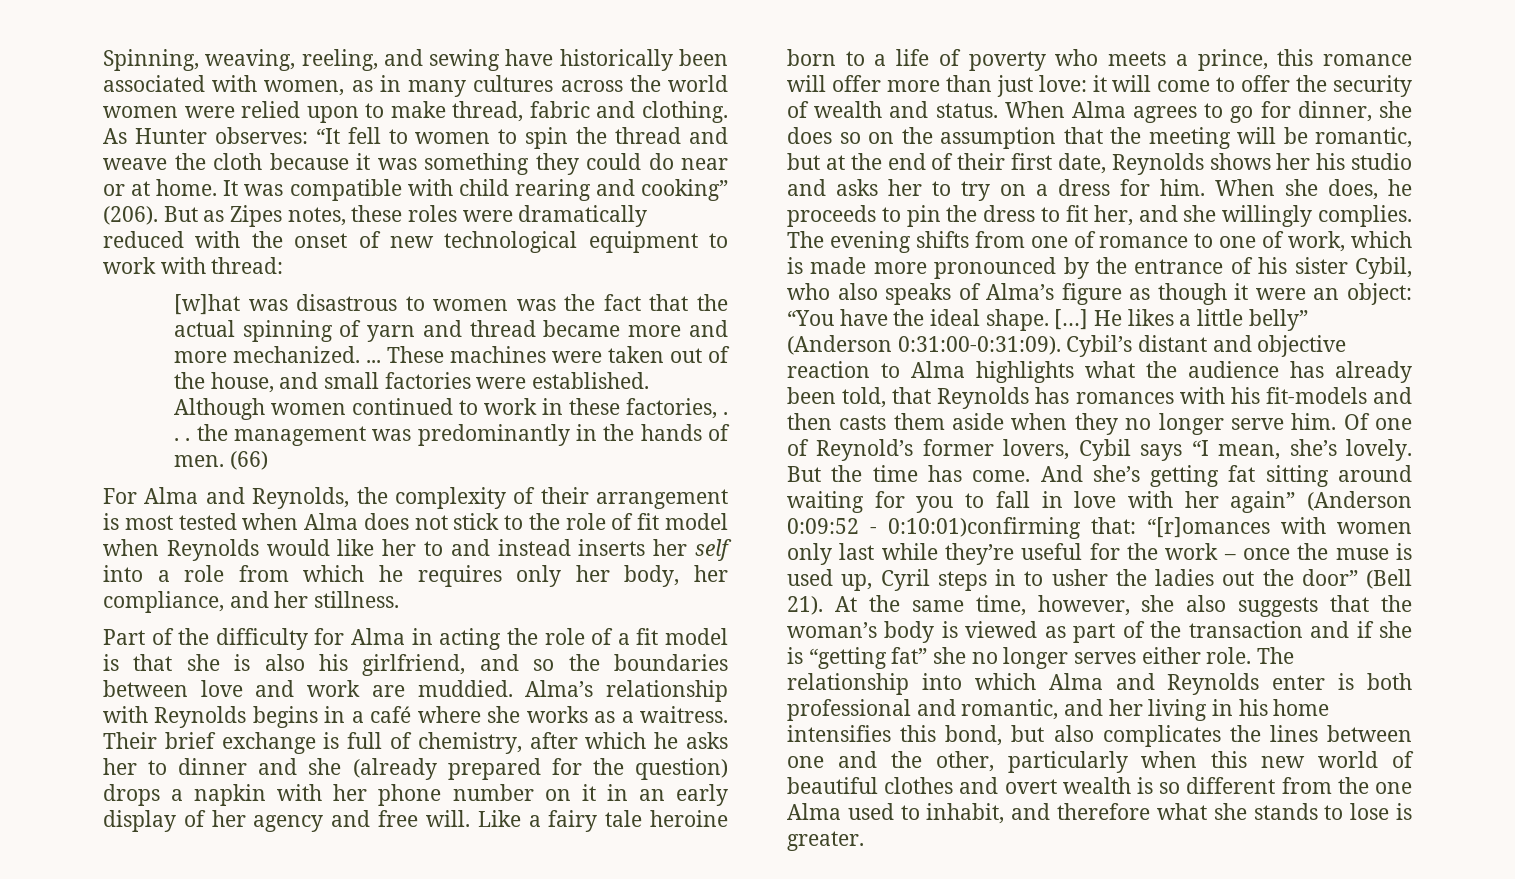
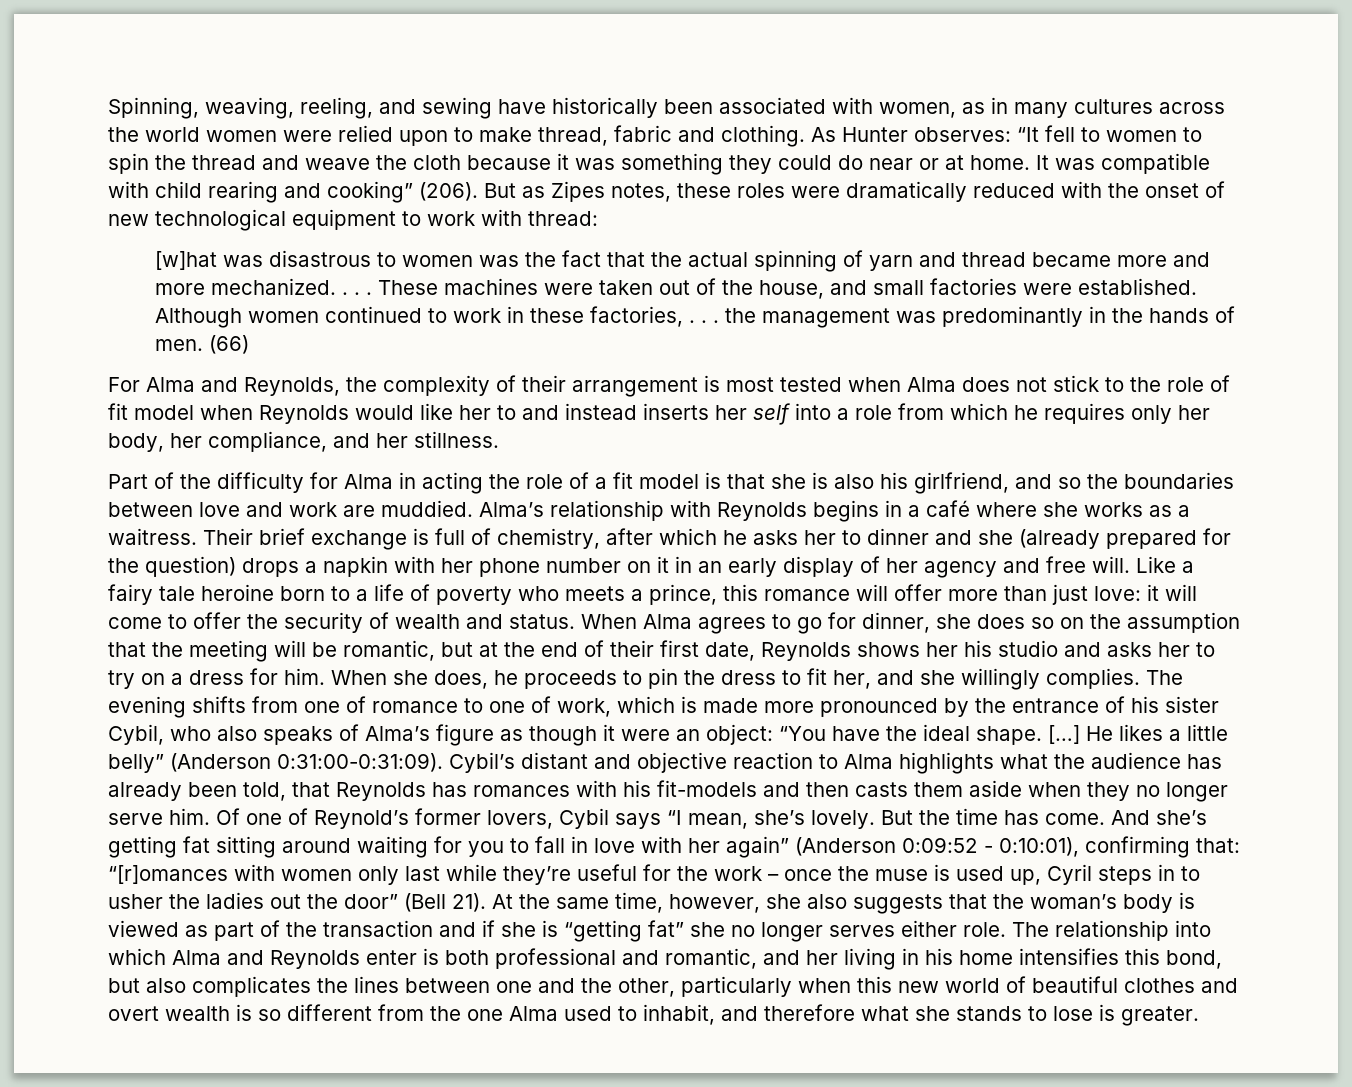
- [w]hat was disastrous to women was the fact that the actual spinning of yarn and thread became more and more mechanized. ...
+ [w]hat was disastrous to women was the fact that the actual spinning of yarn and thread became more and more mechanized. . . .
- And she’s getting fat sitting around waiting for you to fall in love with her again” (Anderson 0:09:52 - 0:10:01)confirming that: “[r]omances with women only last while they’re useful for the work – once the muse is used up, Cyril steps in to usher the ladies out the door” (Bell 21).
+ And she’s getting fat sitting around waiting for you to fall in love with her again” (Anderson 0:09:52 - 0:10:01), confirming that: “[r]omances with women only last while they’re useful for the work – once the muse is used up, Cyril steps in to usher the ladies out the door” (Bell 21).

